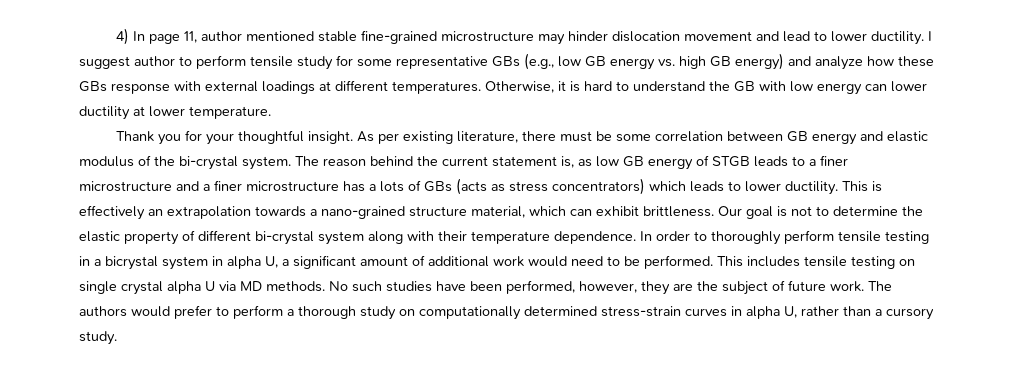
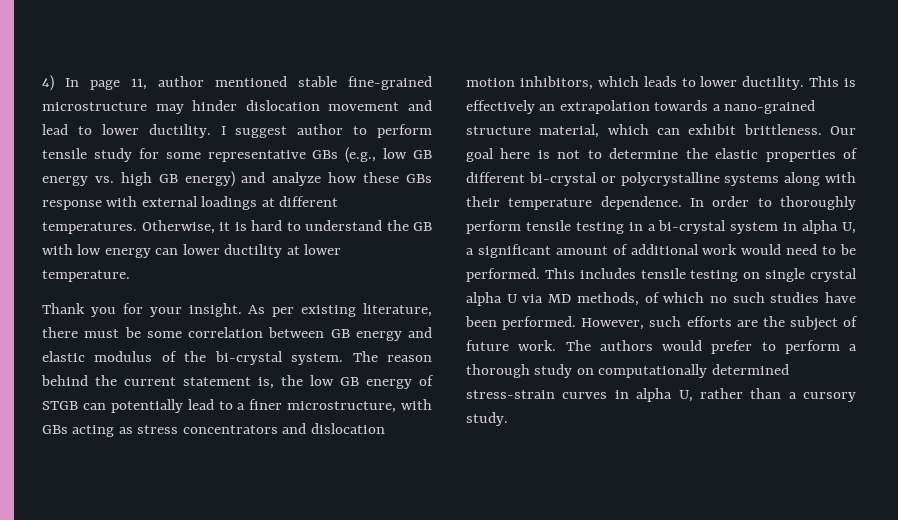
- Thank you for your thoughtful insight.
+ Thank you for your insight.
- The reason behind the current statement is, as low GB energy of STGB leads to a finer microstructure and a finer microstructure has a lots of GBs (acts as stress concentrators) which leads to lower ductility.
+ The reason behind the current statement is, the low GB energy of STGB can potentially lead to a finer microstructure, with GBs acting as stress concentrators and dislocation motion inhibitors, which leads to lower ductility.
- Our goal is not to determine the elastic property of different bi-crystal system along with their temperature dependence.
+ Our goal here is not to determine the elastic properties of different bi-crystal or polycrystalline systems along with their temperature dependence.
- In order to thoroughly perform tensile testing in a bicrystal system in alpha U, a significant amount of additional work would need to be performed.
+ In order to thoroughly perform tensile testing in a bi-crystal system in alpha U, a significant amount of additional work would need to be performed.
- This includes tensile testing on single crystal alpha U via MD methods. No such studies have been performed, however, they are the subject of future work.
+ This includes tensile testing on single crystal alpha U via MD methods, of which no such studies have been performed. However, such efforts are the subject of future work.

